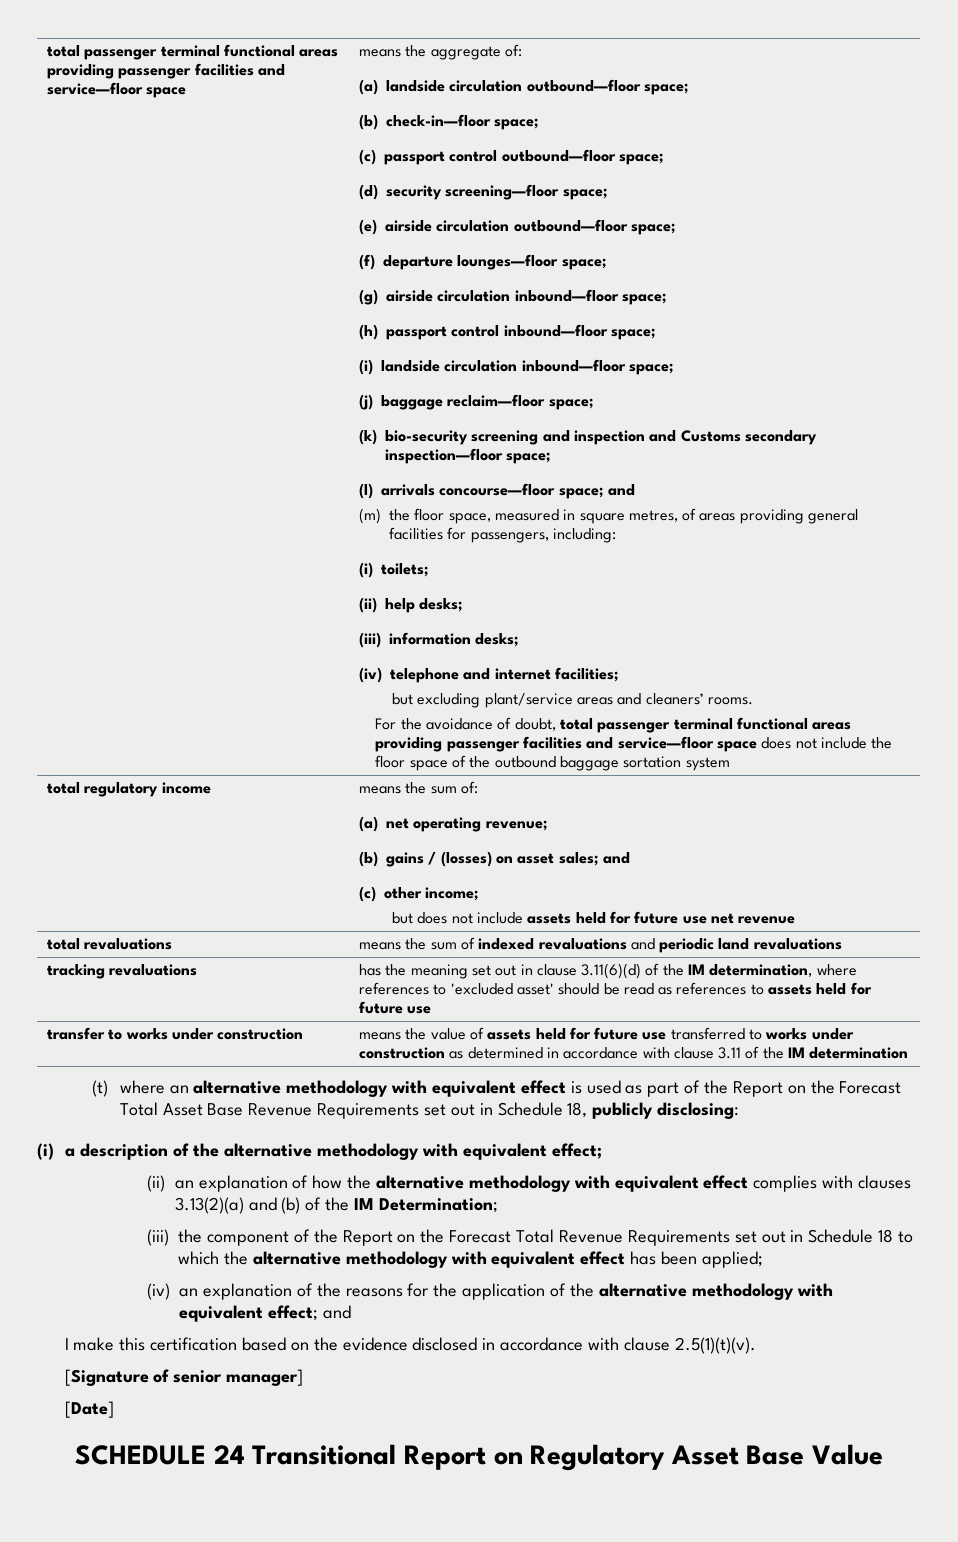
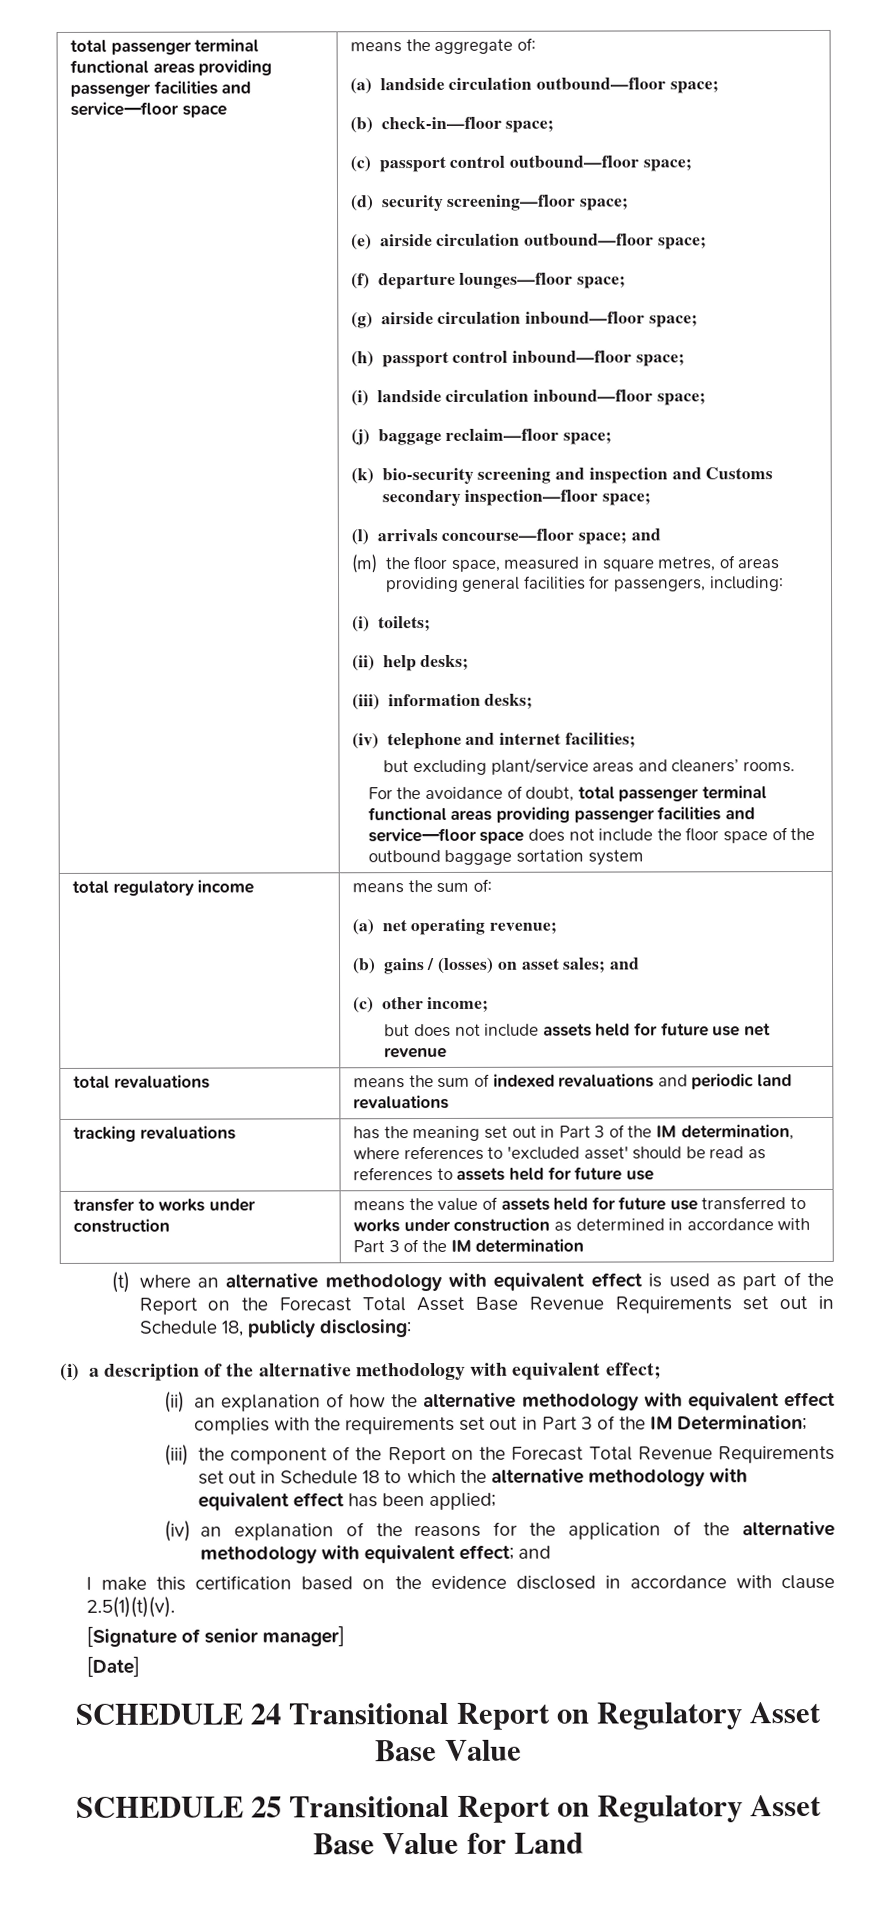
- tracking revaluations | has the meaning set out in clause 3.11(6)(d) of the IM determination, where references to 'excluded asset' should be read as references to assets held for future use
+ tracking revaluations | has the meaning set out in Part 3 of the IM determination, where references to 'excluded asset' should be read as references to assets held for future use
- transfer to works under construction | means the value of assets held for future use transferred to works under construction as determined in accordance with clause 3.11 of the IM determination
+ transfer to works under construction | means the value of assets held for future use transferred to works under construction as determined in accordance with Part 3 of the IM determination
- (ii) an explanation of how the alternative methodology with equivalent effect complies with clauses 3.13(2)(a) and (b) of the IM Determination;
+ (ii) an explanation of how the alternative methodology with equivalent effect complies with the requirements set out in Part 3 of the IM Determination;
+ SCHEDULE 25 Transitional Report on Regulatory Asset Base Value for Land

